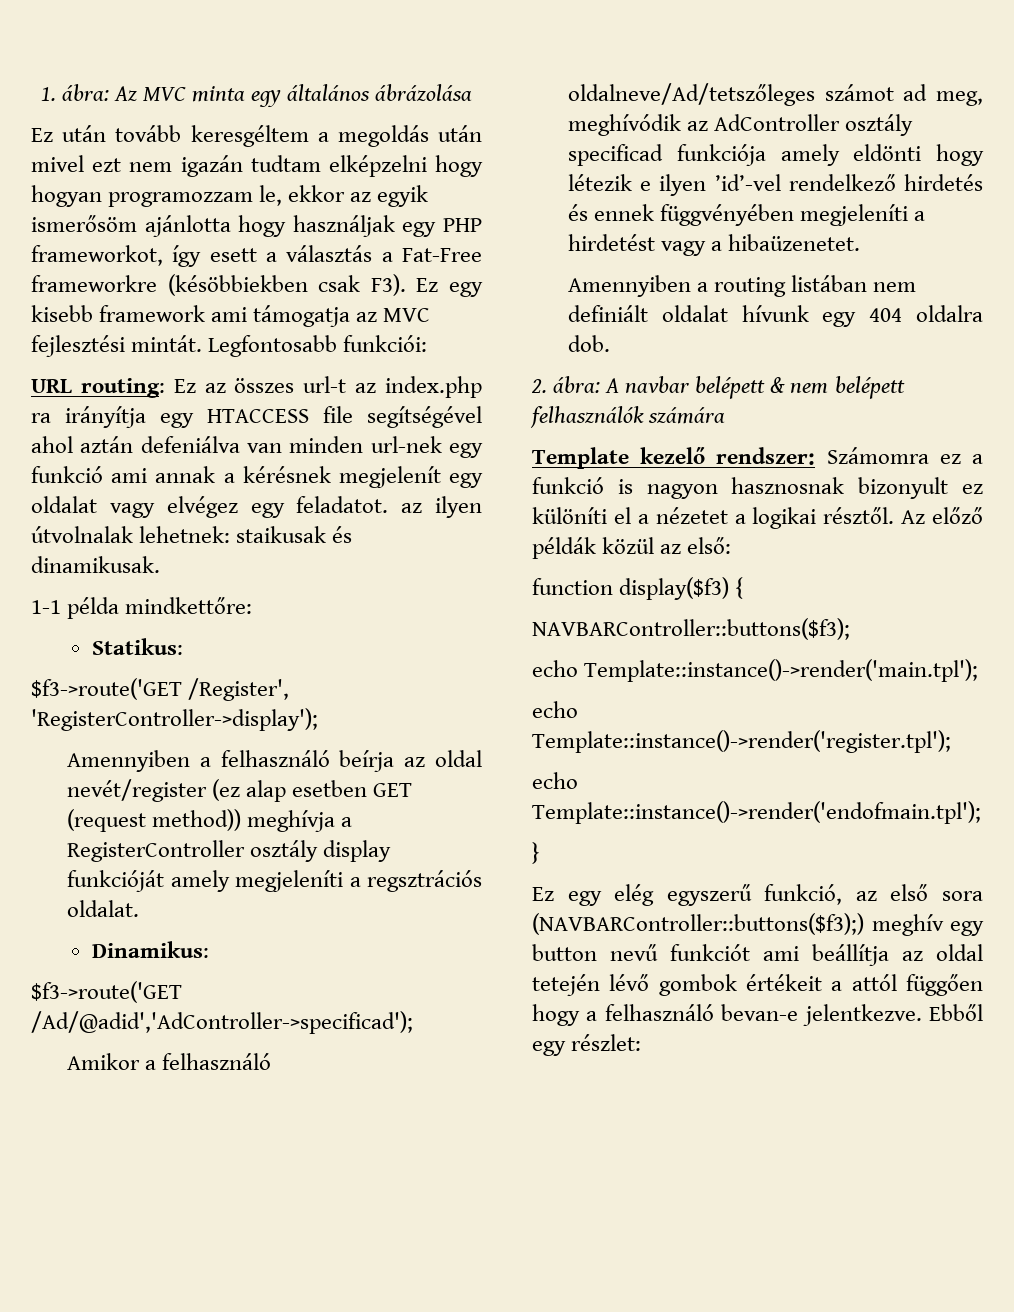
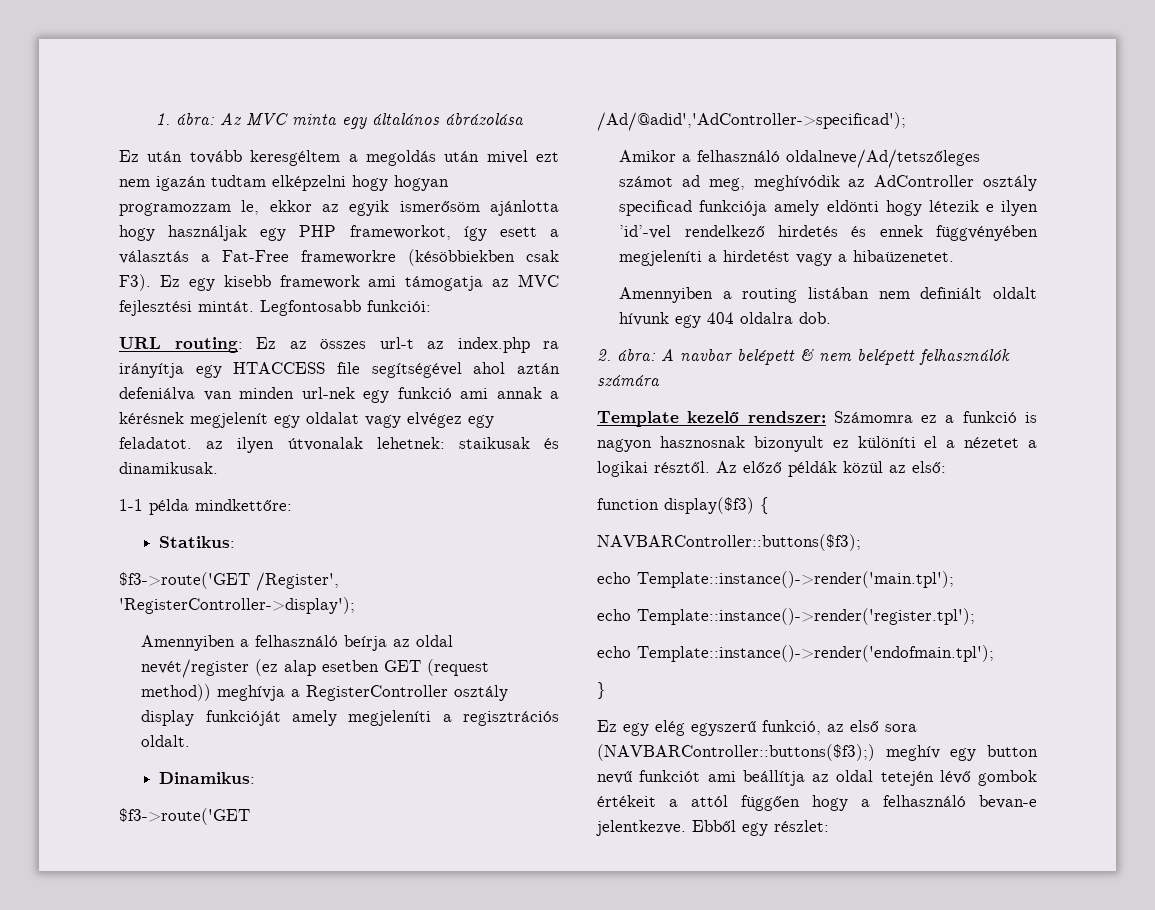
- URL routing: Ez az összes url-t az index.php ra irányítja egy HTACCESS file segítségével ahol aztán defeniálva van minden url-nek egy funkció ami annak a kérésnek megjelenít egy oldalat vagy elvégez egy feladatot. az ilyen útvolnalak lehetnek: staikusak és dinamikusak.
+ URL routing: Ez az összes url-t az index.php ra irányítja egy HTACCESS file segítségével ahol aztán defeniálva van minden url-nek egy funkció ami annak a kérésnek megjelenít egy oldalat vagy elvégez egy feladatot. az ilyen útvonalak lehetnek: staikusak és dinamikusak.
- Amennyiben a felhasználó beírja az oldal nevét/register (ez alap esetben GET (request method)) meghívja a RegisterController osztály display funkcióját amely megjeleníti a regsztrációs oldalat.
+ Amennyiben a felhasználó beírja az oldal nevét/register (ez alap esetben GET (request method)) meghívja a RegisterController osztály display funkcióját amely megjeleníti a regisztrációs oldalt.
- Amennyiben a routing listában nem definiált oldalat hívunk egy 404 oldalra dob.
+ Amennyiben a routing listában nem definiált oldalt hívunk egy 404 oldalra dob.

